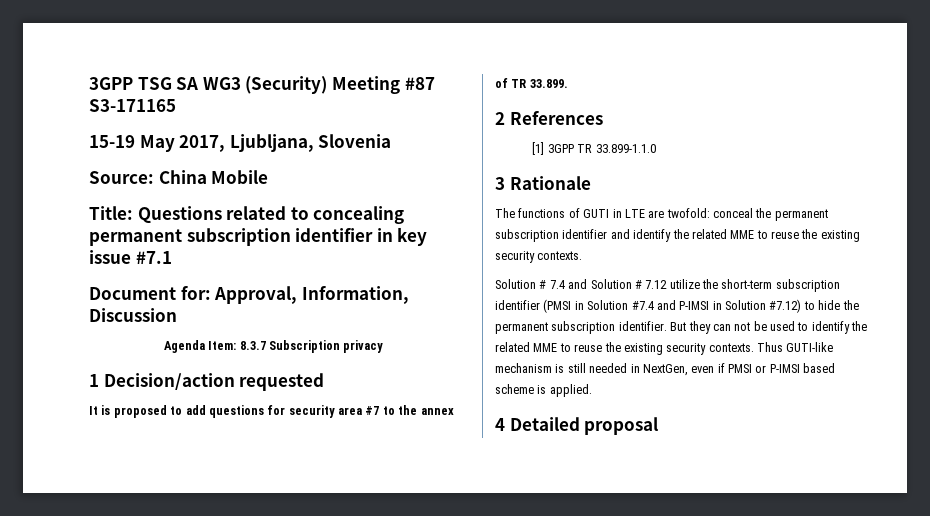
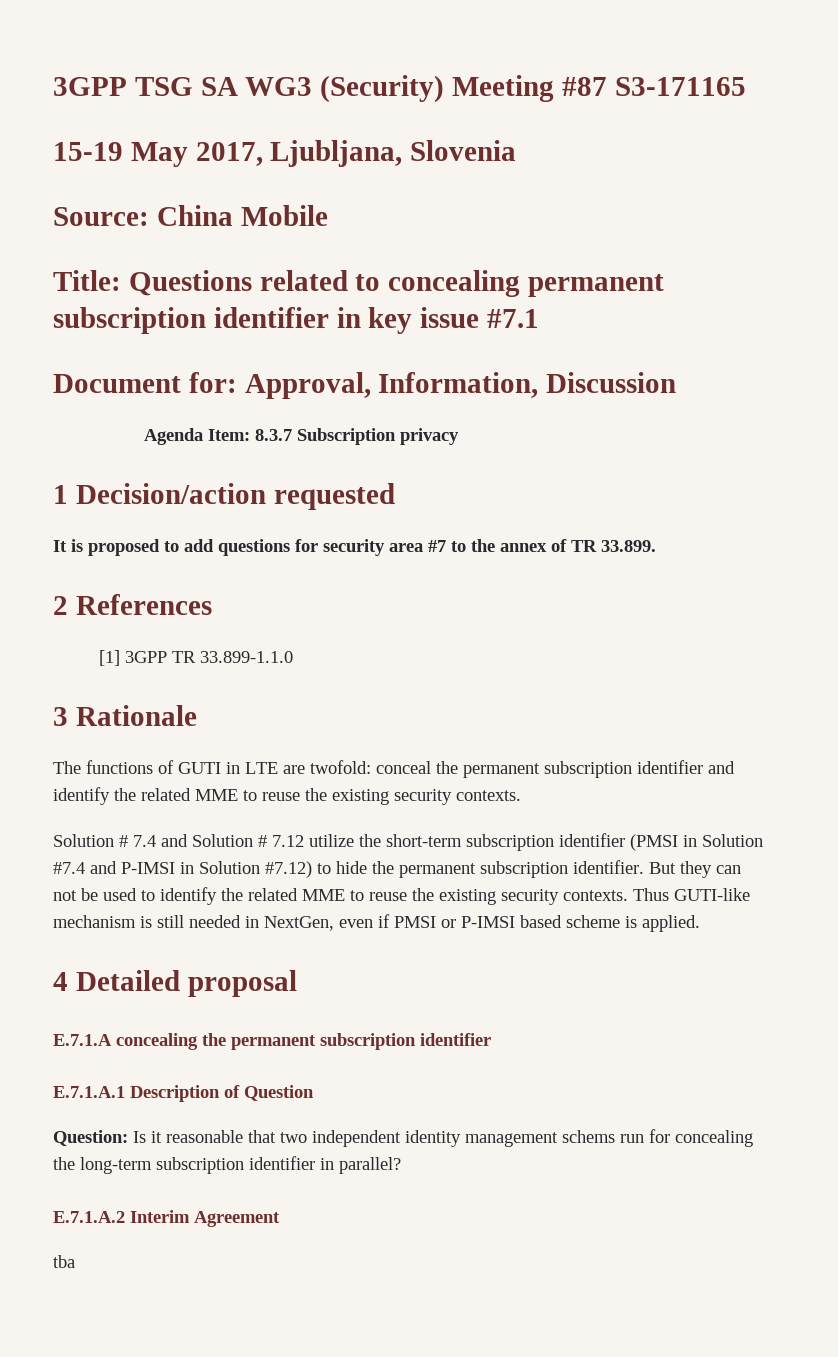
+ E.7.1.A concealing the permanent subscription identifier
+ E.7.1.A.1 Description of Question
+ Question: Is it reasonable that two independent identity management schems run for concealing the long-term subscription identifier in parallel?
+ E.7.1.A.2 Interim Agreement
+ tba

